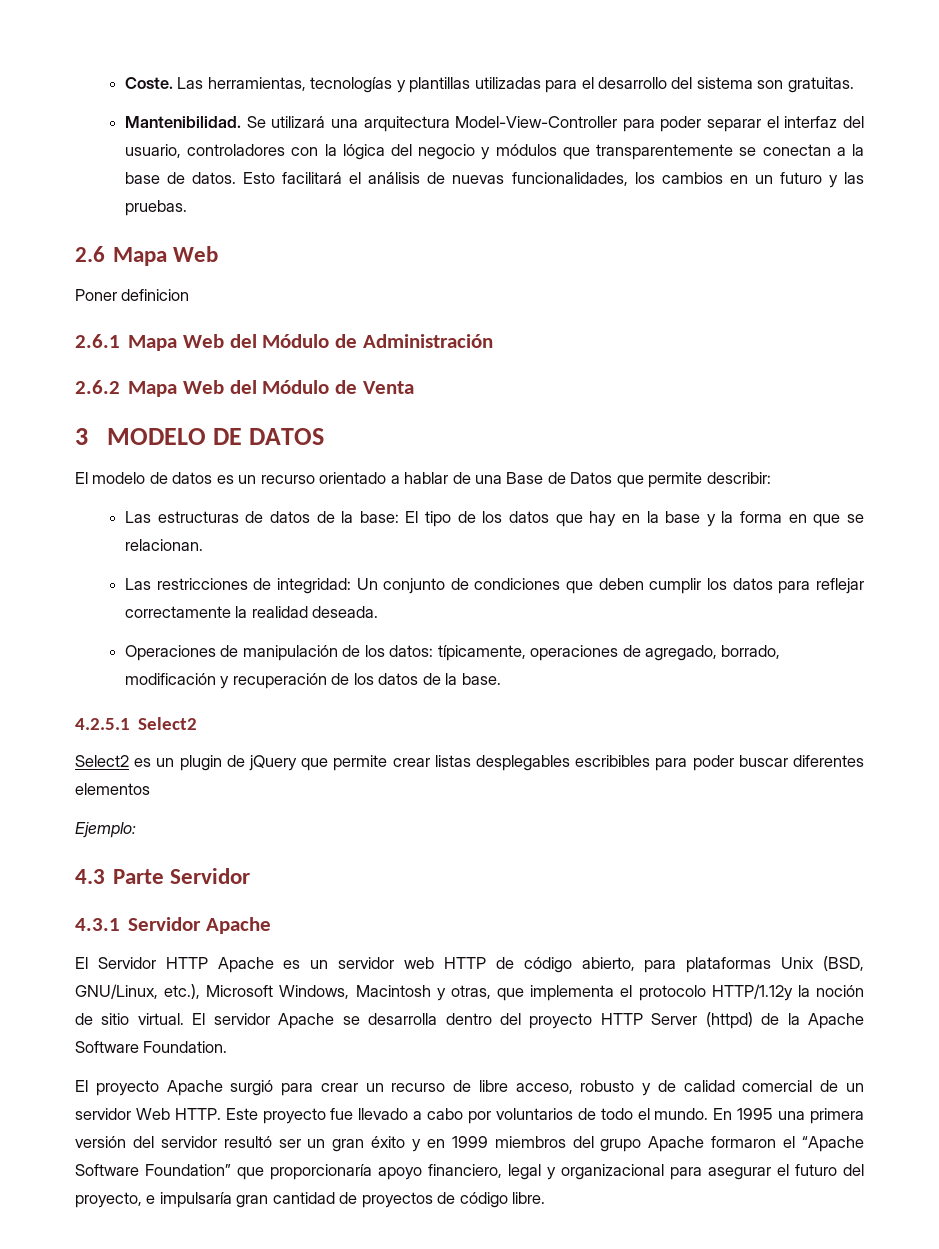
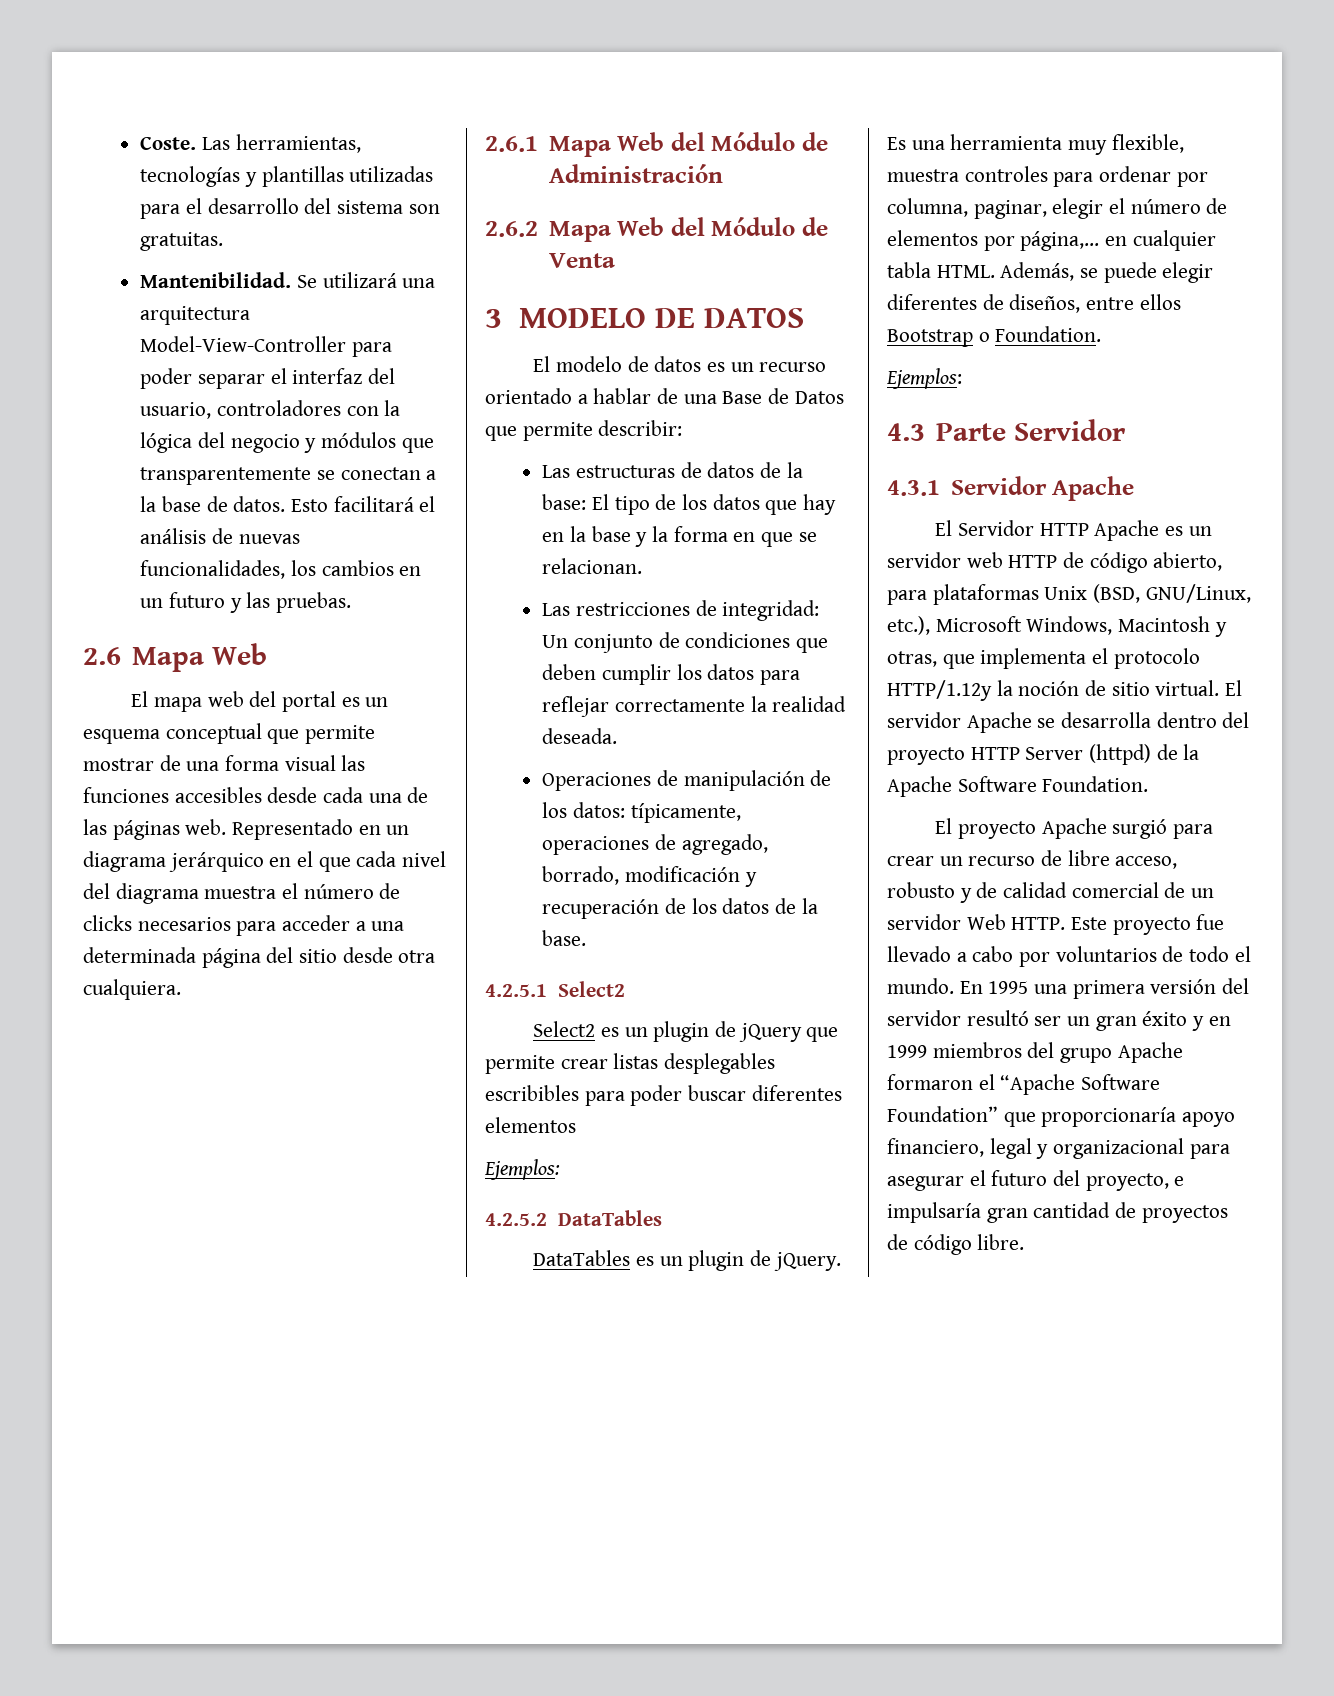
- Poner definicion
+ El mapa web del portal es un esquema conceptual que permite mostrar de una forma visual las funciones accesibles desde cada una de las páginas web. Representado en un diagrama jerárquico en el que cada nivel del diagrama muestra el número de clicks necesarios para acceder a una determinada página del sitio desde otra cualquiera.
  Select2 es un plugin de jQuery que permite crear listas desplegables escribibles para poder buscar diferentes elementos
- Ejemplo:
+ Ejemplos:
+ 4.2.5.2 DataTables
+ DataTables es un plugin de jQuery. Es una herramienta muy flexible, muestra controles para ordenar por columna, paginar, elegir el número de elementos por página,… en cualquier tabla HTML. Además, se puede elegir diferentes de diseños, entre ellos Bootstrap o Foundation.
+ Ejemplos:

